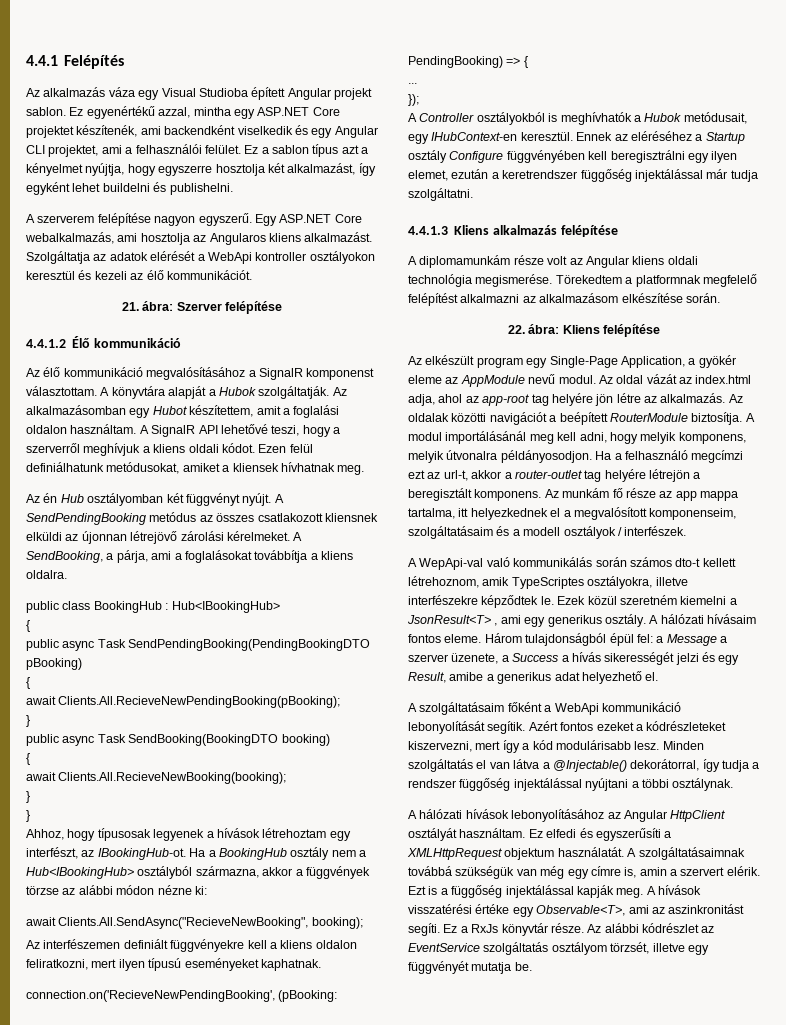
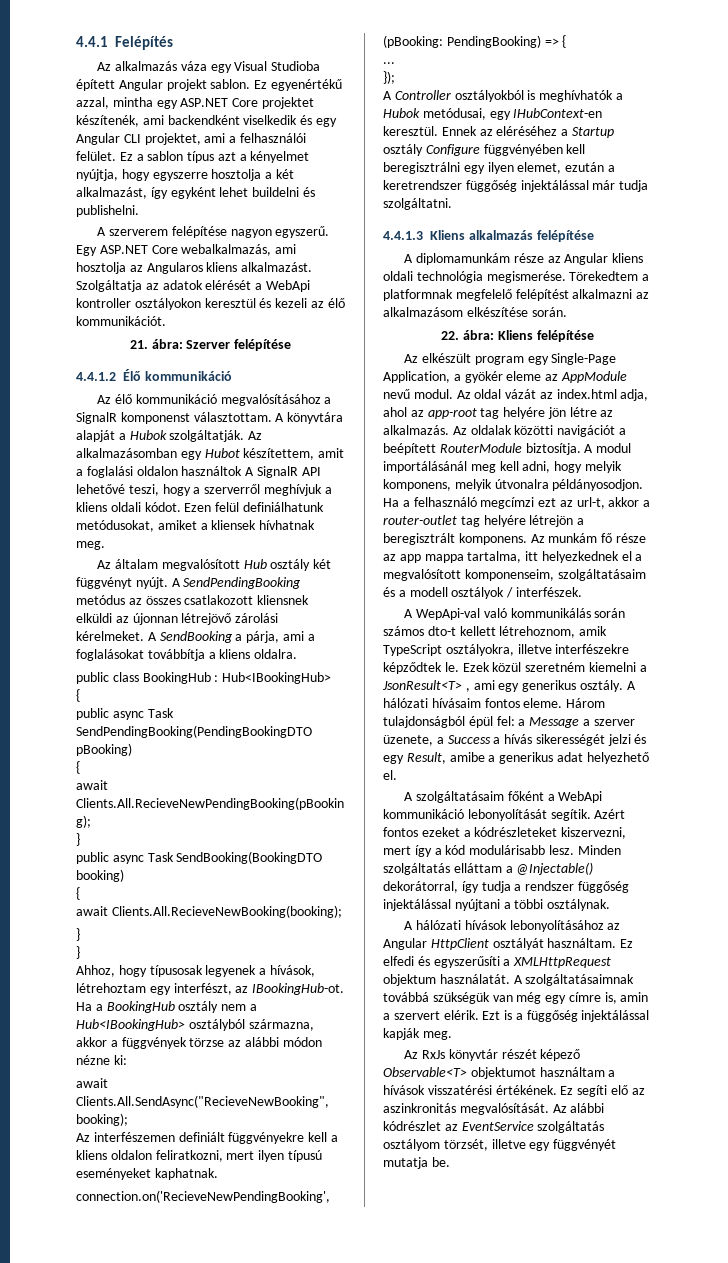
- Ez a sablon típus azt a kényelmet nyújtja, hogy egyszerre hosztolja két alkalmazást, így egyként lehet buildelni és publishelni.
+ Ez a sablon típus azt a kényelmet nyújtja, hogy egyszerre hosztolja a két alkalmazást, így egyként lehet buildelni és publishelni.
- Az alkalmazásomban egy Hubot készítettem, amit a foglalási oldalon használtam. A SignalR API lehetővé teszi, hogy a szerverről meghívjuk a kliens oldali kódot.
+ Az alkalmazásomban egy Hubot készítettem, amit a foglalási oldalon használtok A SignalR API lehetővé teszi, hogy a szerverről meghívjuk a kliens oldali kódot.
- Az én Hub osztályomban két függvényt nyújt.
+ Az általam megvalósított Hub osztály két függvényt nyújt.
- A SendBooking, a párja, ami a foglalásokat továbbítja a kliens oldalra.
+ A SendBooking a párja, ami a foglalásokat továbbítja a kliens oldalra.
- Ahhoz, hogy típusosak legyenek a hívások létrehoztam egy interfészt, az IBookingHub-ot.
+ Ahhoz, hogy típusosak legyenek a hívások, létrehoztam egy interfészt, az IBookingHub-ot.
- A Controller osztályokból is meghívhatók a Hubok metódusait, egy IHubContext-en keresztül.
+ A Controller osztályokból is meghívhatók a Hubok metódusai, egy IHubContext-en keresztül.
- A diplomamunkám része volt az Angular kliens oldali technológia megismerése.
+ A diplomamunkám része az Angular kliens oldali technológia megismerése.
- Ha a felhasználó megcímzi ezt az url-t, akkor a router-outlet tag helyére létrejön a beregisztált komponens.
+ Ha a felhasználó megcímzi ezt az url-t, akkor a router-outlet tag helyére létrejön a beregisztrált komponens.
- A WepApi-val való kommunikálás során számos dto-t kellett létrehoznom, amik TypeScriptes osztályokra, illetve interfészekre képződtek le.
+ A WepApi-val való kommunikálás során számos dto-t kellett létrehoznom, amik TypeScript osztályokra, illetve interfészekre képződtek le.
- Minden szolgáltatás el van látva a @Injectable() dekorátorral, így tudja a rendszer függőség injektálással nyújtani a többi osztálynak.
+ Minden szolgáltatás elláttam a @Injectable() dekorátorral, így tudja a rendszer függőség injektálással nyújtani a többi osztálynak.
- Ezt is a függőség injektálással kapják meg. A hívások visszatérési értéke egy Observable<T>, ami az aszinkronitást segíti. Ez a RxJs könyvtár része.
+ Ezt is a függőség injektálással kapják meg.
+ Az RxJs könyvtár részét képező Observable<T> objektumot használtam a hívások visszatérési értékének. Ez segíti elő az aszinkronitás megvalósítását.

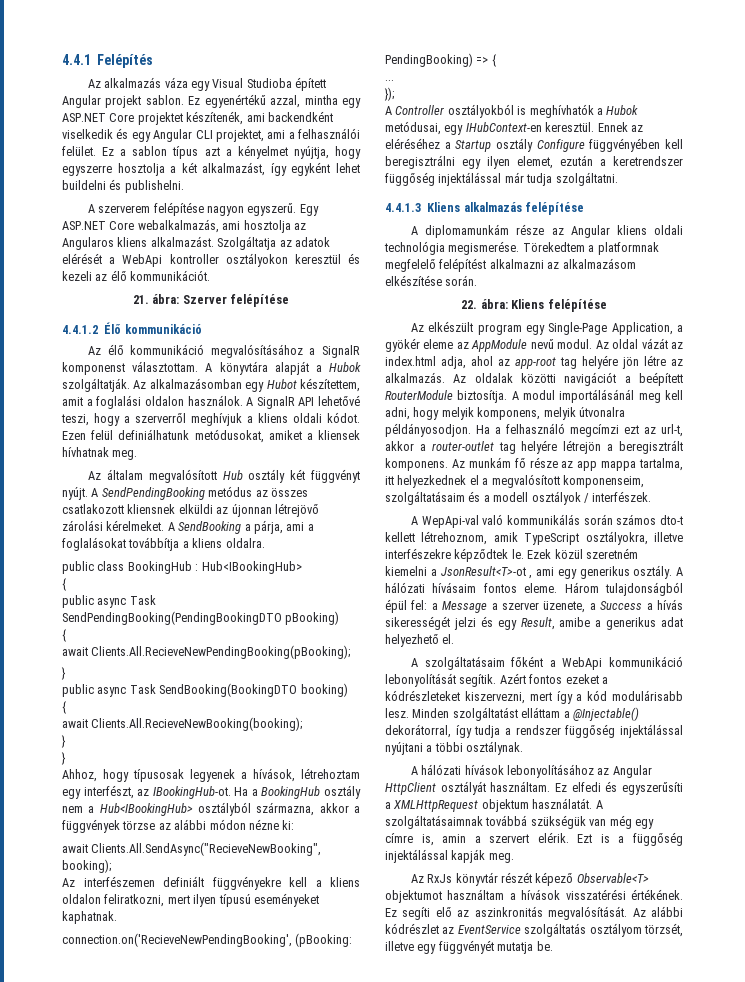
- Az alkalmazásomban egy Hubot készítettem, amit a foglalási oldalon használtok A SignalR API lehetővé teszi, hogy a szerverről meghívjuk a kliens oldali kódot.
+ Az alkalmazásomban egy Hubot készítettem, amit a foglalási oldalon használok. A SignalR API lehetővé teszi, hogy a szerverről meghívjuk a kliens oldali kódot.
- Ezek közül szeretném kiemelni a JsonResult<T> , ami egy generikus osztály.
+ Ezek közül szeretném kiemelni a JsonResult<T>-ot , ami egy generikus osztály.
- Minden szolgáltatás elláttam a @Injectable() dekorátorral, így tudja a rendszer függőség injektálással nyújtani a többi osztálynak.
+ Minden szolgáltatást elláttam a @Injectable() dekorátorral, így tudja a rendszer függőség injektálással nyújtani a többi osztálynak.

